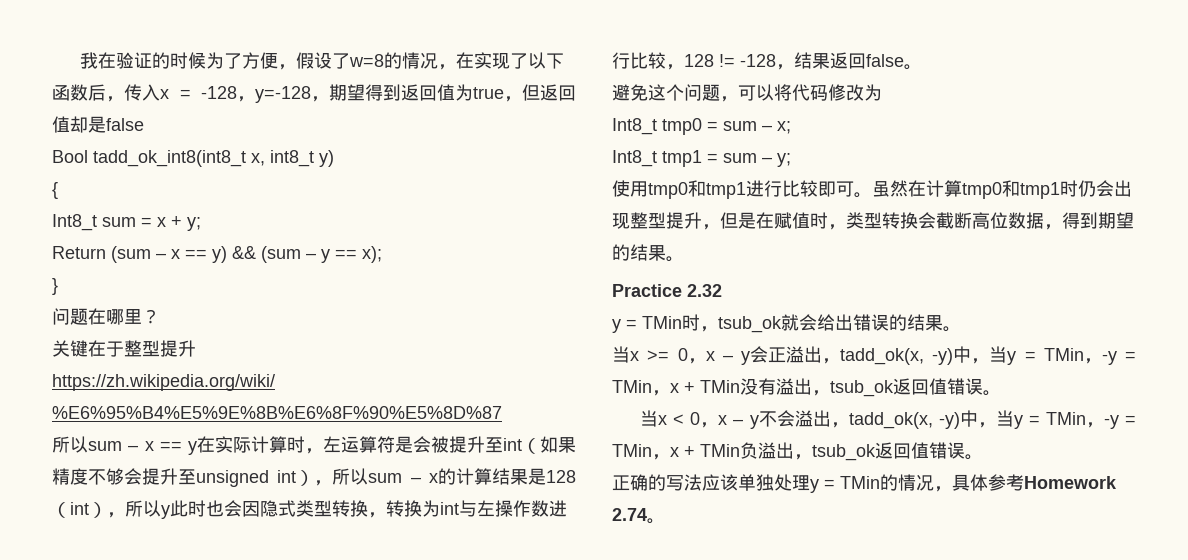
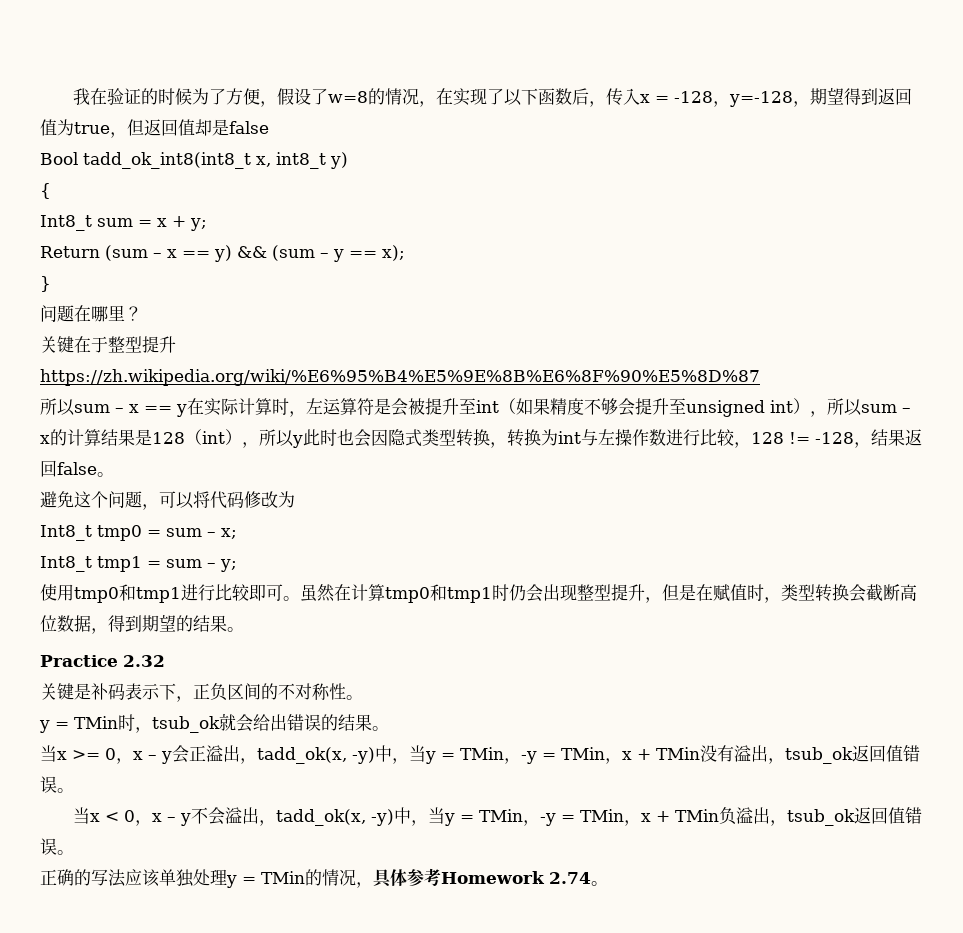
+ 关键是补码表示下，正负区间的不对称性。

